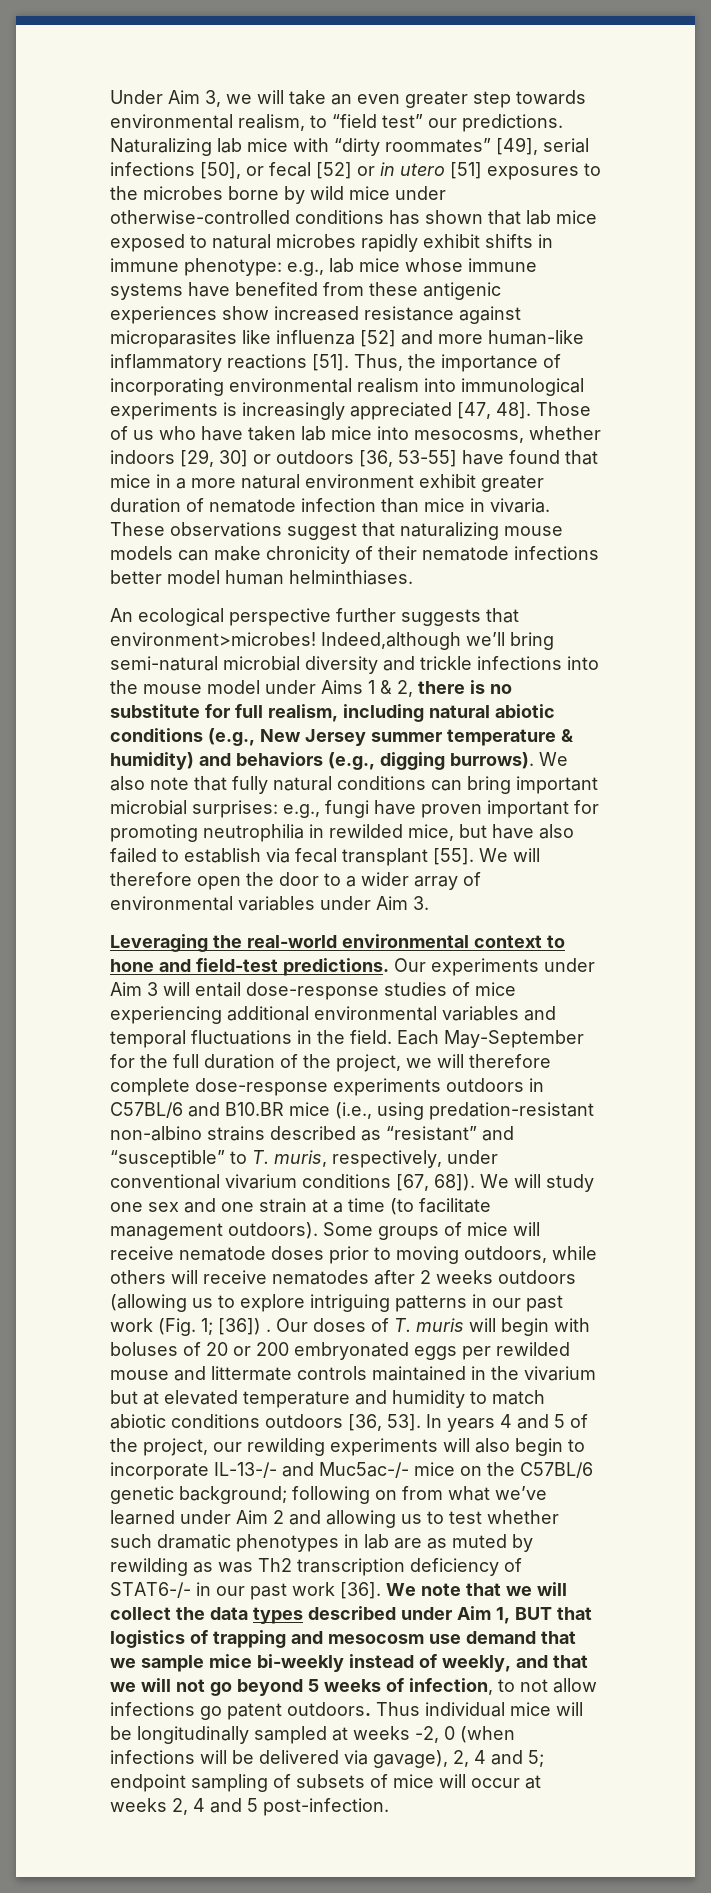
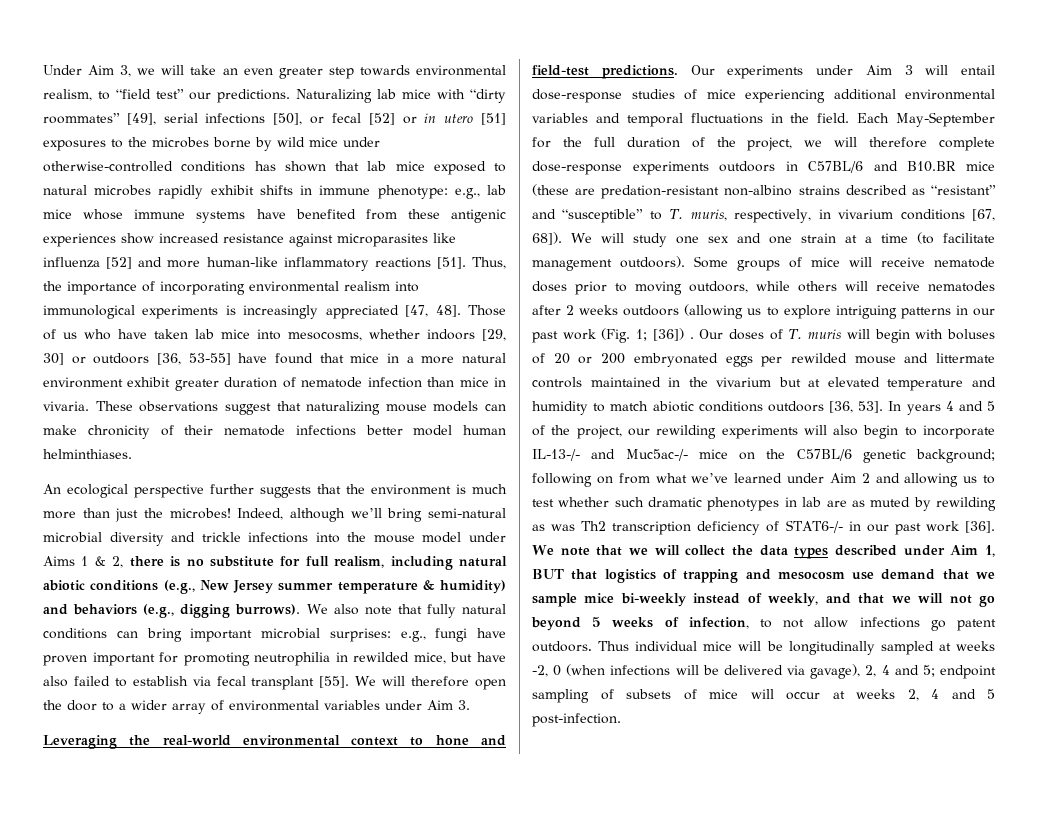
- An ecological perspective further suggests that environment>microbes! Indeed,although we’ll bring semi-natural microbial diversity and trickle infections into the mouse model under Aims 1 & 2, there is no substitute for full realism, including natural abiotic conditions (e.g., New Jersey summer temperature & humidity) and behaviors (e.g., digging burrows).
+ An ecological perspective further suggests that the environment is much more than just the microbes! Indeed, although we’ll bring semi-natural microbial diversity and trickle infections into the mouse model under Aims 1 & 2, there is no substitute for full realism, including natural abiotic conditions (e.g., New Jersey summer temperature & humidity) and behaviors (e.g., digging burrows).
- Each May-September for the full duration of the project, we will therefore complete dose-response experiments outdoors in C57BL/6 and B10.BR mice (i.e., using predation-resistant non-albino strains described as “resistant” and “susceptible” to T. muris, respectively, under conventional vivarium conditions [67, 68]).
+ Each May-September for the full duration of the project, we will therefore complete dose-response experiments outdoors in C57BL/6 and B10.BR mice (these are predation-resistant non-albino strains described as “resistant” and “susceptible” to T. muris, respectively, in vivarium conditions [67, 68]).

